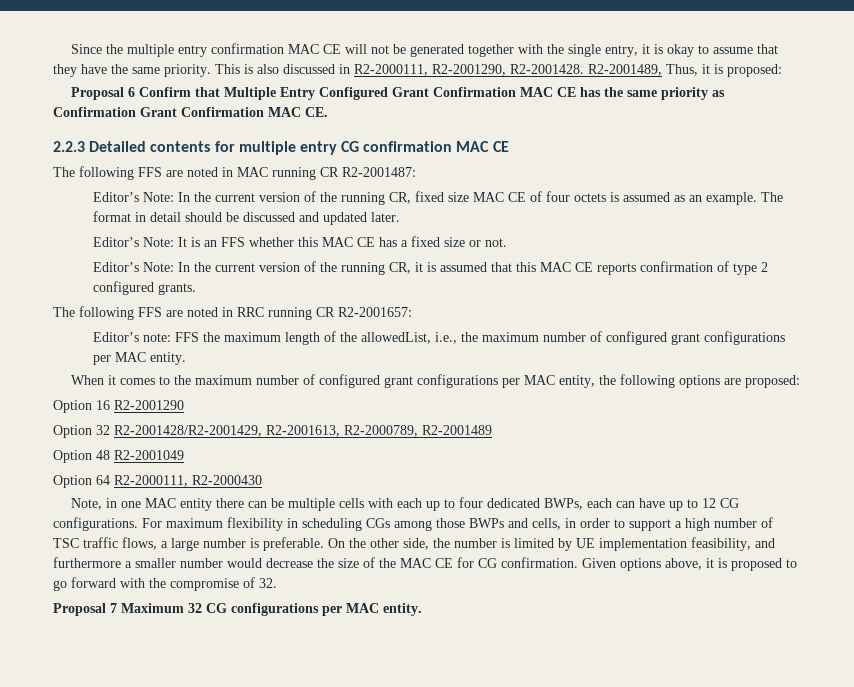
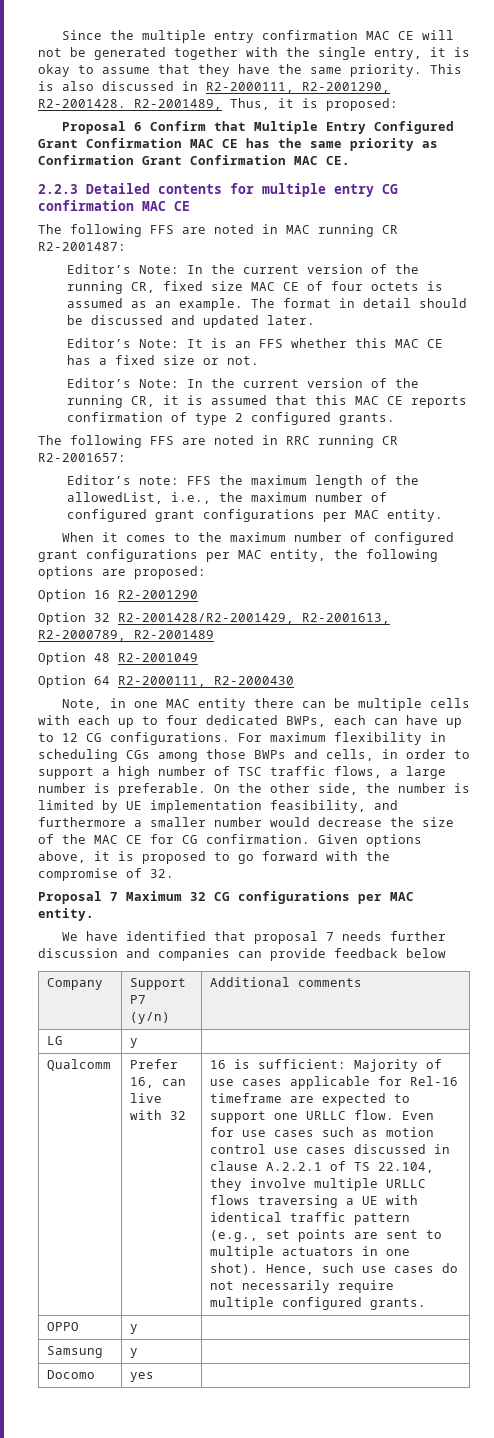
+ We have identified that proposal 7 needs further discussion and companies can provide feedback below
+ Company | Support P7 (y/n) | Additional comments
+ LG | y |
+ Qualcomm | Prefer 16, can live with 32 | 16 is sufficient: Majority of use cases applicable for Rel-16 timeframe are expected to support one URLLC flow. Even for use cases such as motion control use cases discussed in clause A.2.2.1 of TS 22.104, they involve multiple URLLC flows traversing a UE with identical traffic pattern (e.g., set points are sent to multiple actuators in one shot). Hence, such use cases do not necessarily require multiple configured grants.
+ OPPO | y |
+ Samsung | y |
+ Docomo | yes |

